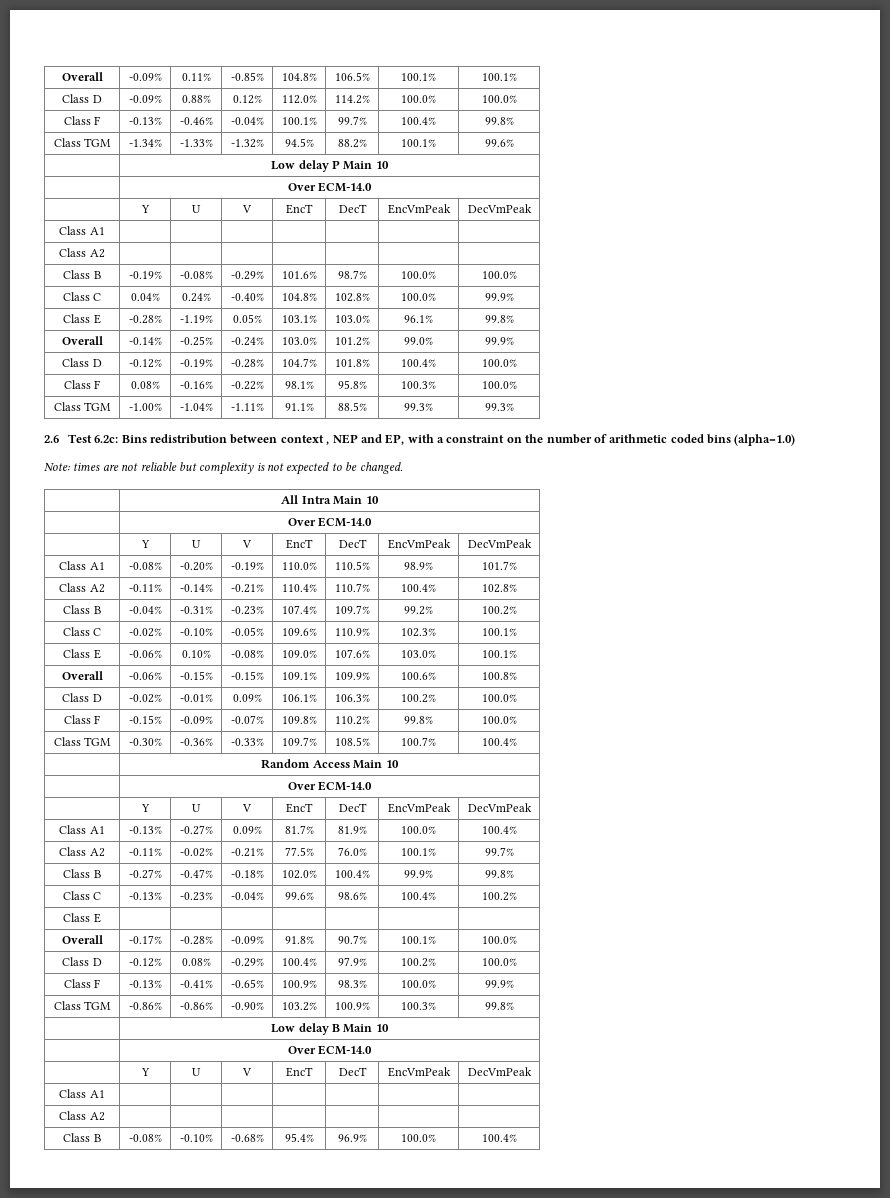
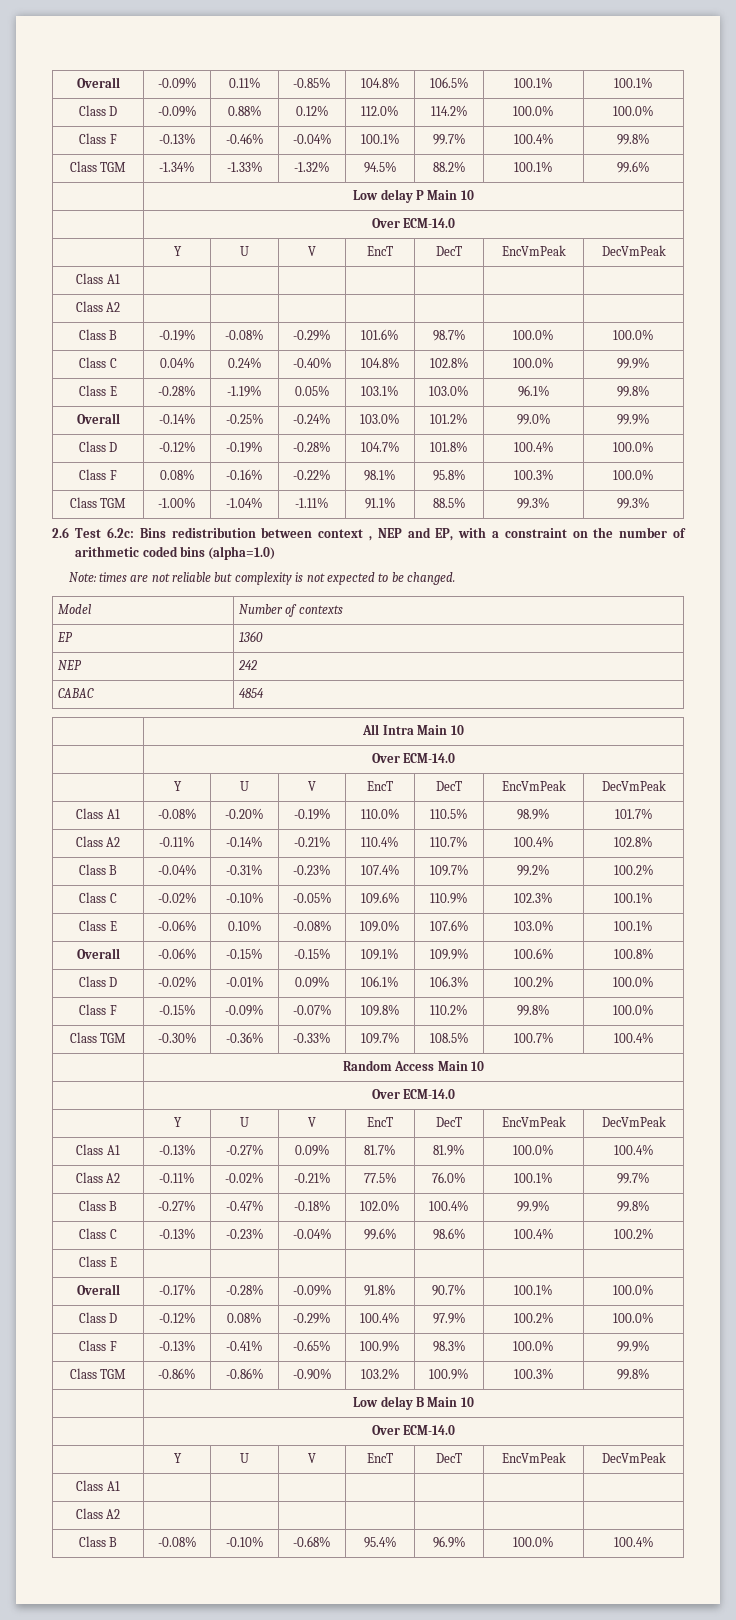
+ Model | Number of contexts
+ EP | 1360
+ NEP | 242
+ CABAC | 4854

